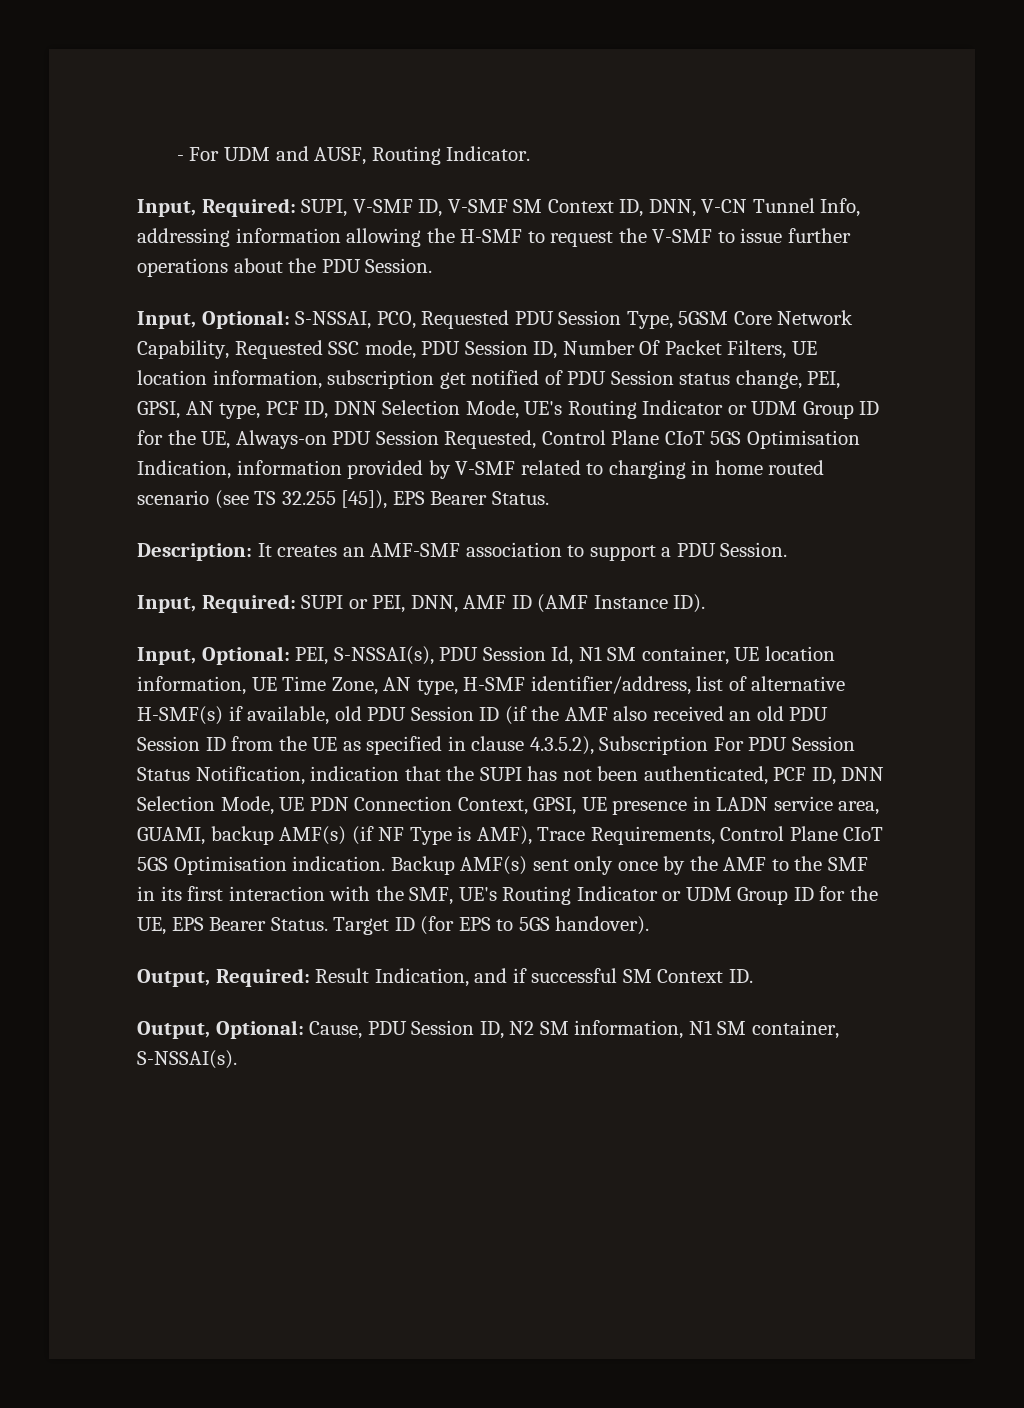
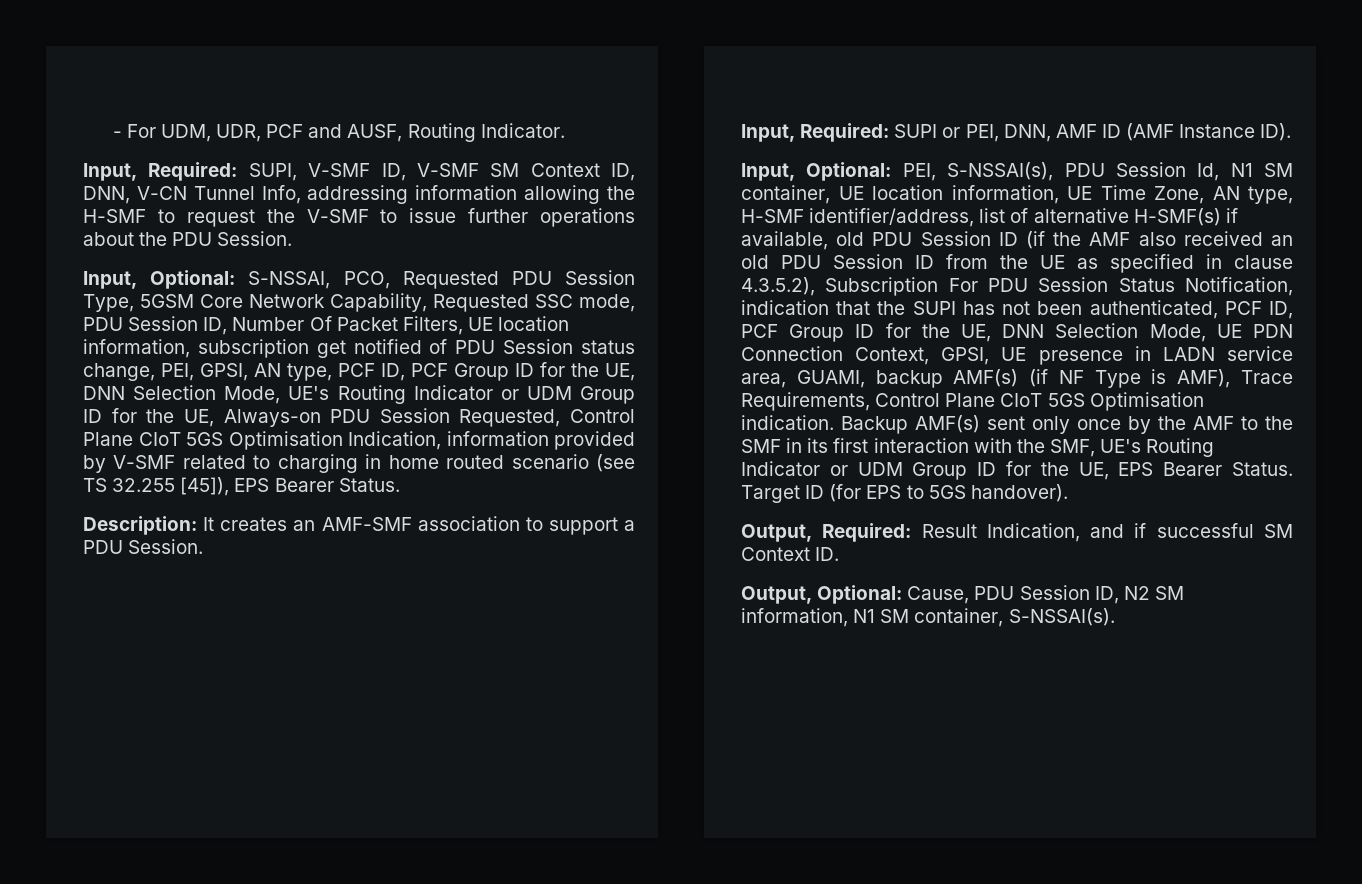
- - For UDM and AUSF, Routing Indicator.
+ - For UDM, UDR, PCF and AUSF, Routing Indicator.
- S-NSSAI, PCO, Requested PDU Session Type, 5GSM Core Network Capability, Requested SSC mode, PDU Session ID, Number Of Packet Filters, UE location information, subscription get notified of PDU Session status change, PEI, GPSI, AN type, PCF ID, DNN Selection Mode, UE's Routing Indicator or UDM Group ID for the UE, Always-on PDU Session Requested, Control Plane CIoT 5GS Optimisation Indication, information provided by V-SMF related to charging in home routed scenario (see TS 32.255 [45]), EPS Bearer Status.
+ S-NSSAI, PCO, Requested PDU Session Type, 5GSM Core Network Capability, Requested SSC mode, PDU Session ID, Number Of Packet Filters, UE location information, subscription get notified of PDU Session status change, PEI, GPSI, AN type, PCF ID, PCF Group ID for the UE, DNN Selection Mode, UE's Routing Indicator or UDM Group ID for the UE, Always-on PDU Session Requested, Control Plane CIoT 5GS Optimisation Indication, information provided by V-SMF related to charging in home routed scenario (see TS 32.255 [45]), EPS Bearer Status.
- PEI, S-NSSAI(s), PDU Session Id, N1 SM container, UE location information, UE Time Zone, AN type, H-SMF identifier/address, list of alternative H-SMF(s) if available, old PDU Session ID (if the AMF also received an old PDU Session ID from the UE as specified in clause 4.3.5.2), Subscription For PDU Session Status Notification, indication that the SUPI has not been authenticated, PCF ID, DNN Selection Mode, UE PDN Connection Context, GPSI, UE presence in LADN service area, GUAMI, backup AMF(s) (if NF Type is AMF), Trace Requirements, Control Plane CIoT 5GS Optimisation indication.
+ PEI, S-NSSAI(s), PDU Session Id, N1 SM container, UE location information, UE Time Zone, AN type, H-SMF identifier/address, list of alternative H-SMF(s) if available, old PDU Session ID (if the AMF also received an old PDU Session ID from the UE as specified in clause 4.3.5.2), Subscription For PDU Session Status Notification, indication that the SUPI has not been authenticated, PCF ID, PCF Group ID for the UE, DNN Selection Mode, UE PDN Connection Context, GPSI, UE presence in LADN service area, GUAMI, backup AMF(s) (if NF Type is AMF), Trace Requirements, Control Plane CIoT 5GS Optimisation indication.

